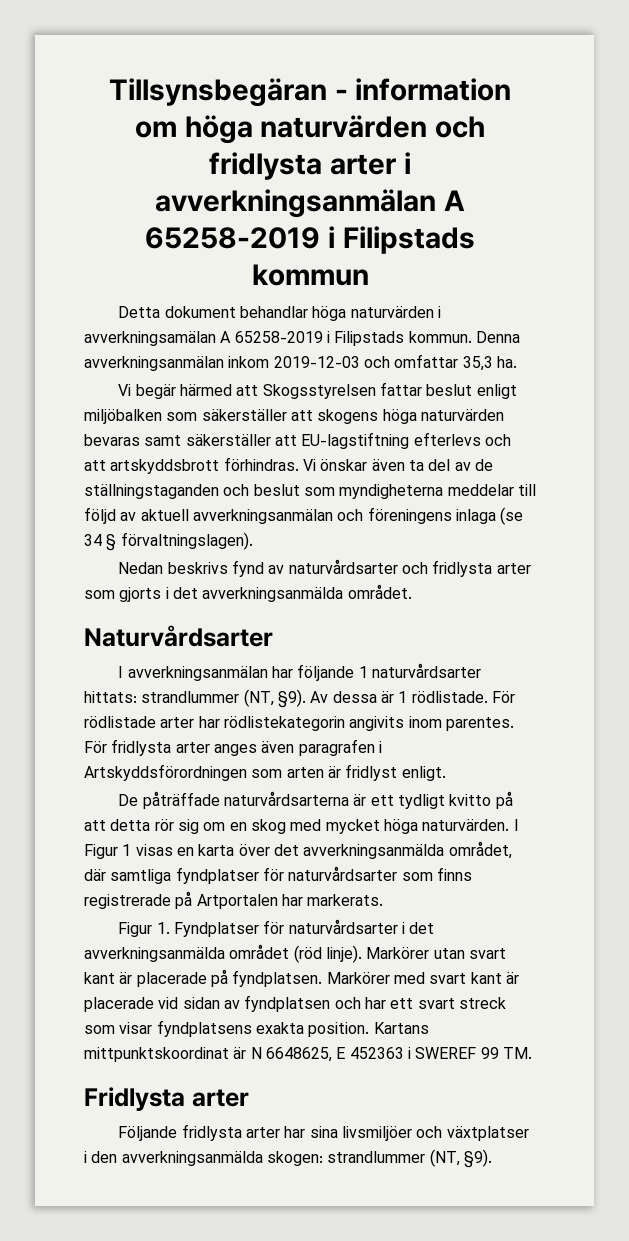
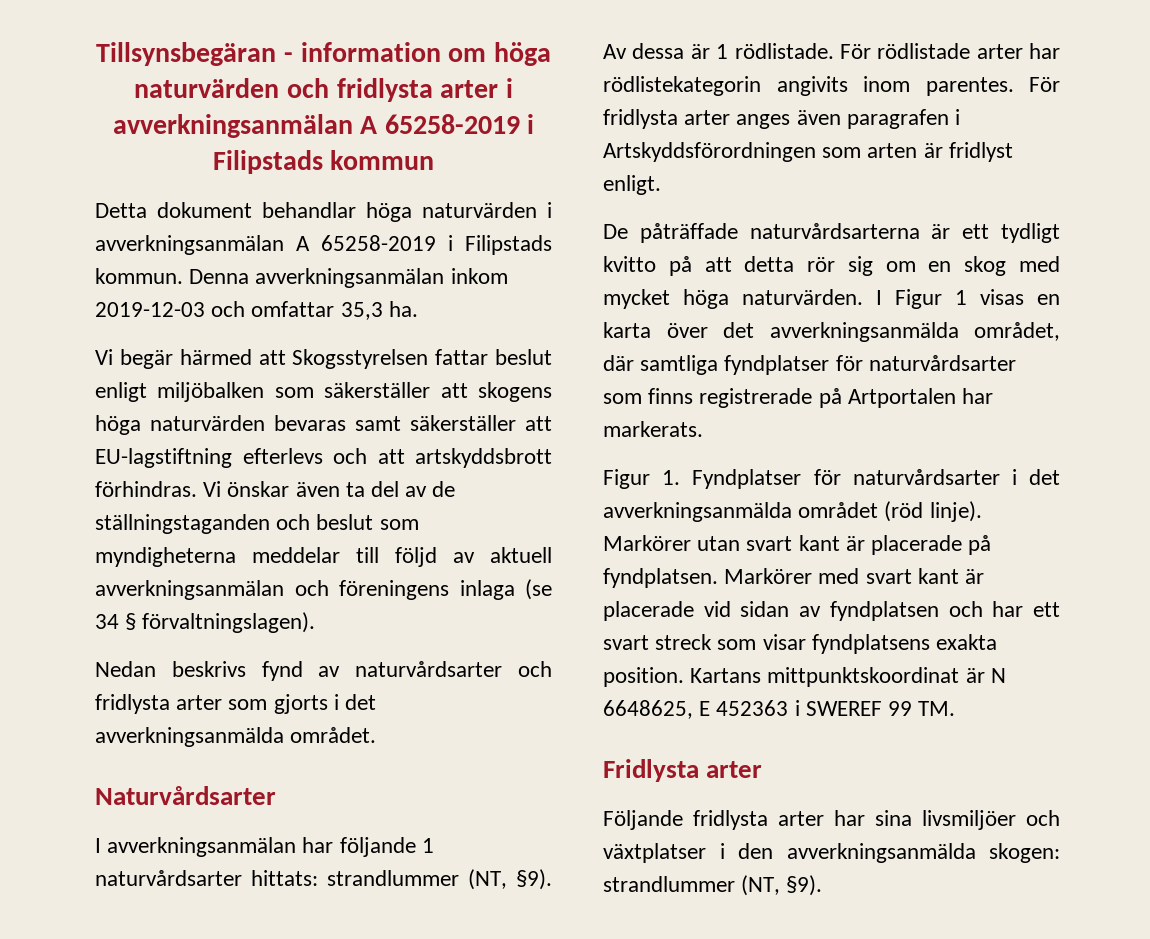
- Detta dokument behandlar höga naturvärden i avverkningsamälan A 65258-2019 i Filipstads kommun.
+ Detta dokument behandlar höga naturvärden i avverkningsanmälan A 65258-2019 i Filipstads kommun.

